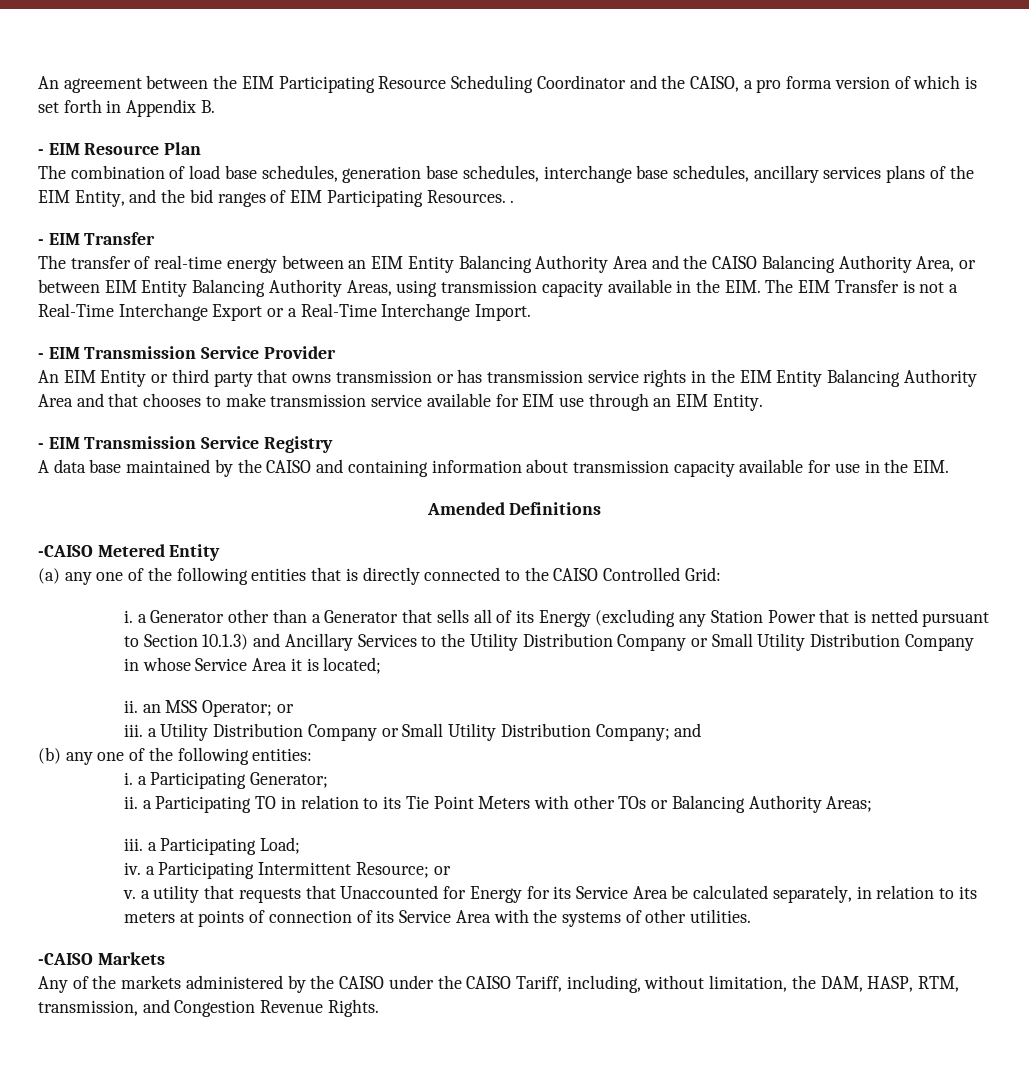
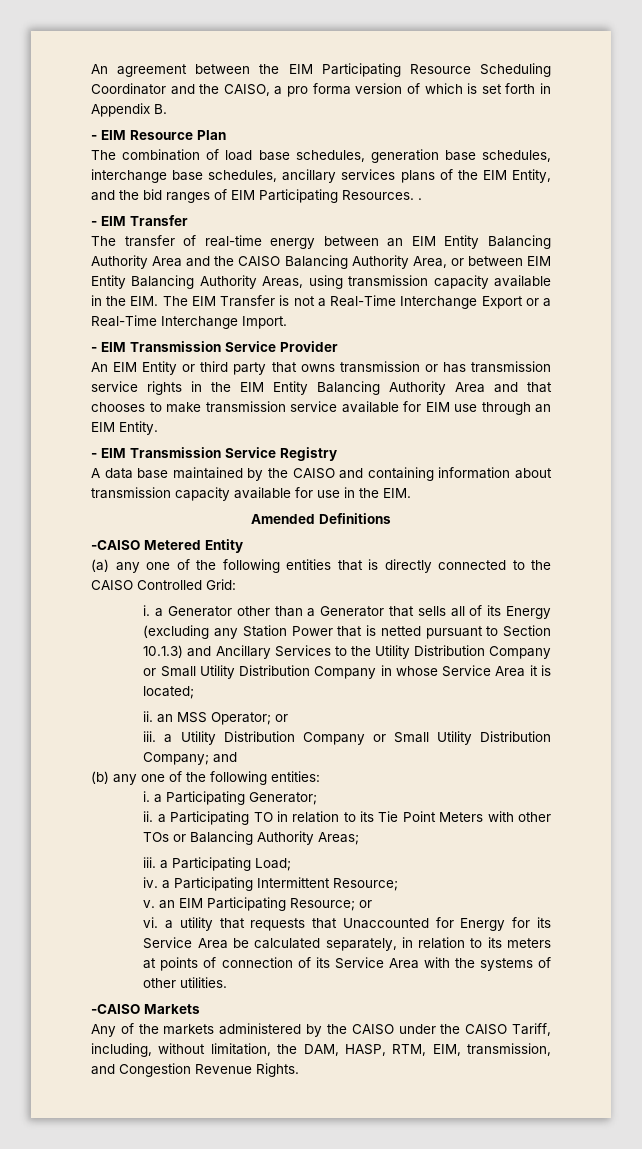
- iv. a Participating Intermittent Resource; or
- v. a utility that requests that Unaccounted for Energy for its Service Area be calculated separately, in relation to its meters at points of connection of its Service Area with the systems of other utilities.
+ iv. a Participating Intermittent Resource;
+ v. an EIM Participating Resource; or
+ vi. a utility that requests that Unaccounted for Energy for its Service Area be calculated separately, in relation to its meters at points of connection of its Service Area with the systems of other utilities.
- Any of the markets administered by the CAISO under the CAISO Tariff, including, without limitation, the DAM, HASP, RTM, transmission, and Congestion Revenue Rights.
+ Any of the markets administered by the CAISO under the CAISO Tariff, including, without limitation, the DAM, HASP, RTM, EIM, transmission, and Congestion Revenue Rights.

